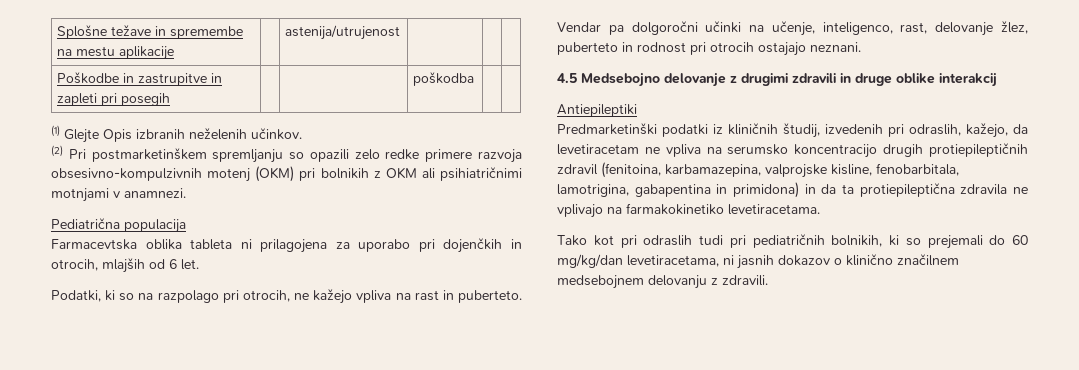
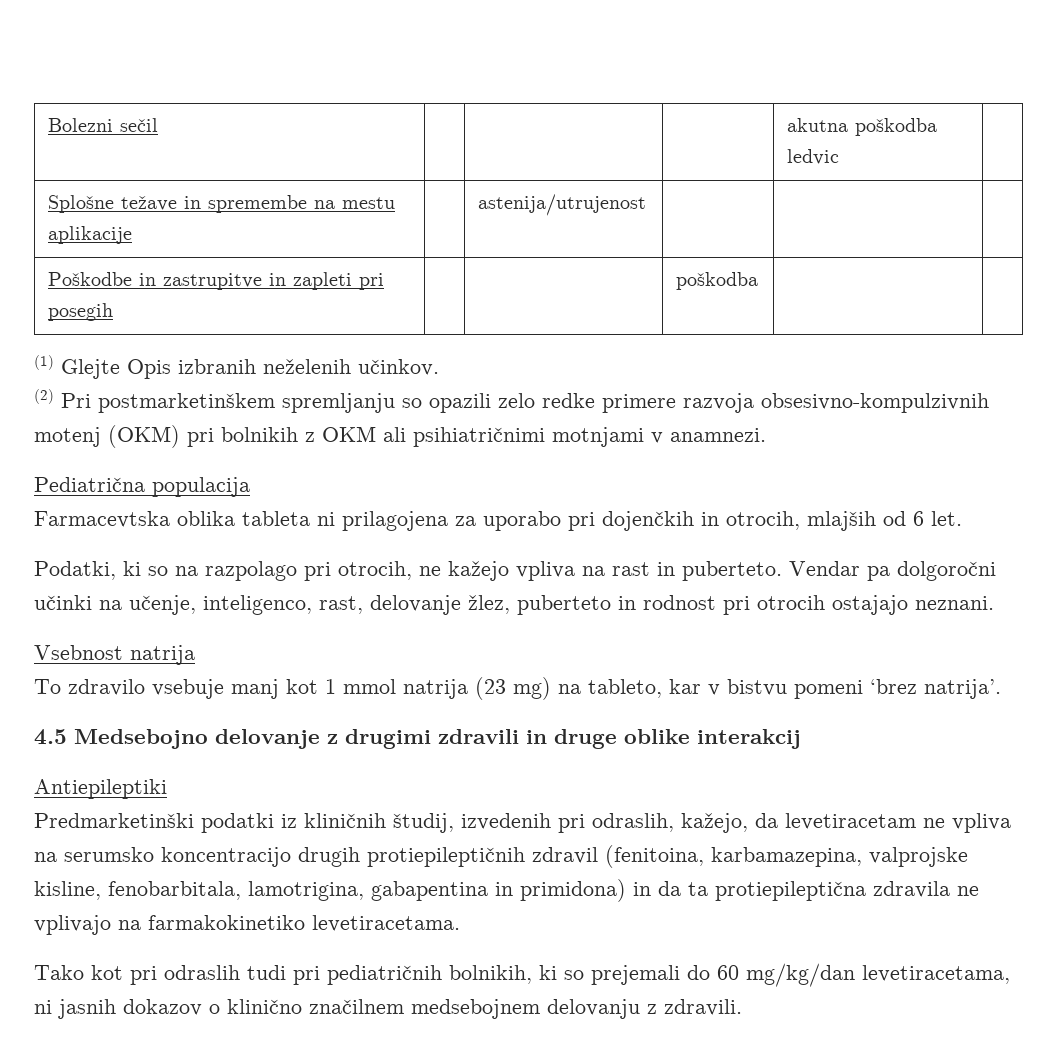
+ Bolezni sečil | | | | akutna poškodba ledvic |
+ Vsebnost natrija
+ To zdravilo vsebuje manj kot 1 mmol natrija (23 mg) na tableto, kar v bistvu pomeni ‘brez natrija’.

